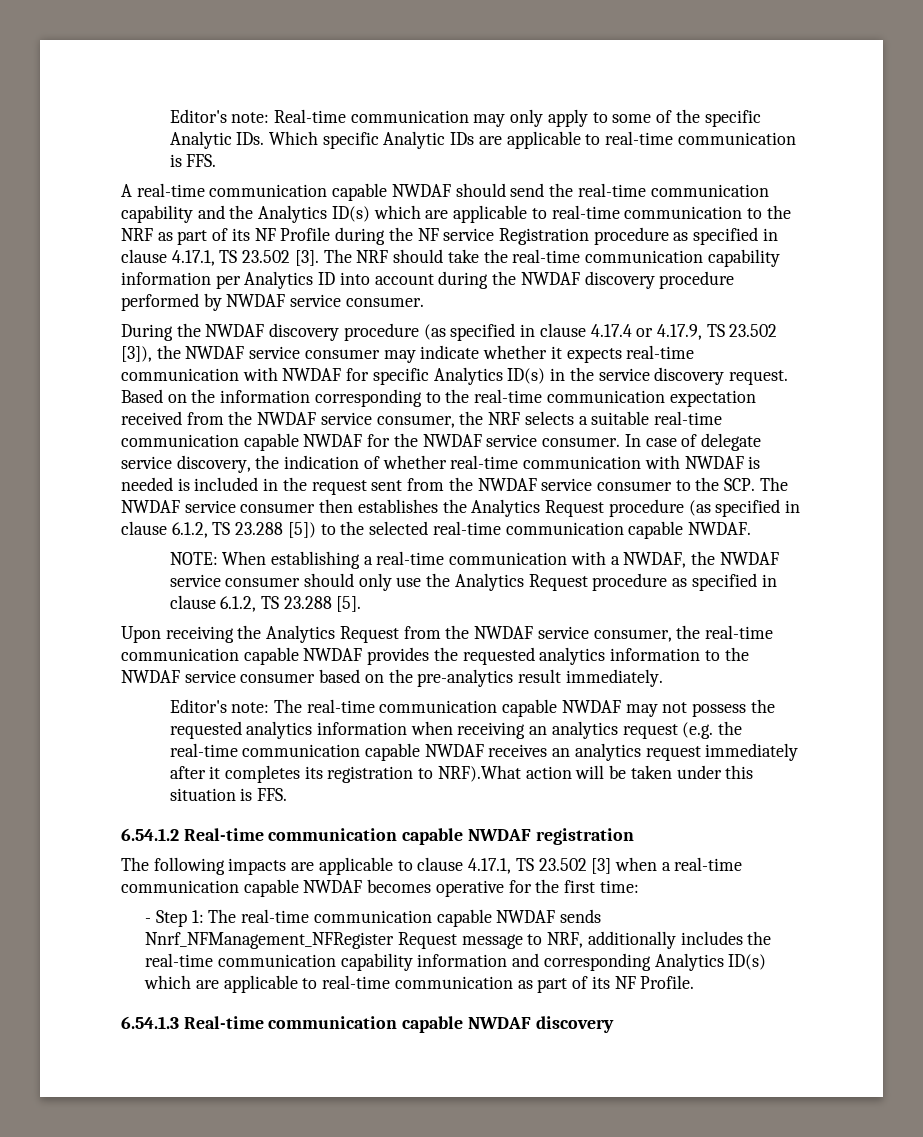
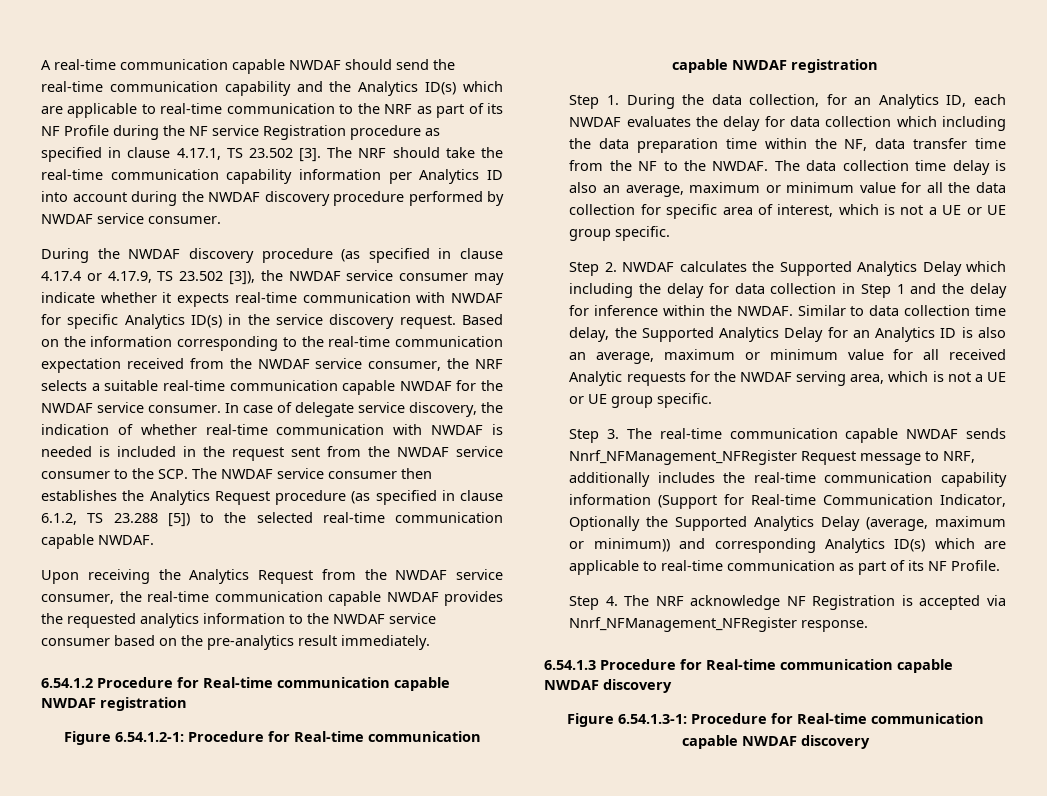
- Editor's note: Real-time communication may only apply to some of the specific Analytic IDs. Which specific Analytic IDs are applicable to real-time communication is FFS.
- NOTE: When establishing a real-time communication with a NWDAF, the NWDAF service consumer should only use the Analytics Request procedure as specified in clause 6.1.2, TS 23.288 [5].
- Editor's note: The real-time communication capable NWDAF may not possess the requested analytics information when receiving an analytics request (e.g. the real-time communication capable NWDAF receives an analytics request immediately after it completes its registration to NRF).What action will be taken under this situation is FFS.
- 6.54.1.2 Real-time communication capable NWDAF registration
- The following impacts are applicable to clause 4.17.1, TS 23.502 [3] when a real-time communication capable NWDAF becomes operative for the first time:
- - Step 1: The real-time communication capable NWDAF sends Nnrf_NFManagement_NFRegister Request message to NRF, additionally includes the real-time communication capability information and corresponding Analytics ID(s) which are applicable to real-time communication as part of its NF Profile.
+ 6.54.1.2 Procedure for Real-time communication capable NWDAF registration
+ Figure 6.54.1.2-1: Procedure for Real-time communication capable NWDAF registration
+ Step 1. During the data collection, for an Analytics ID, each NWDAF evaluates the delay for data collection which including the data preparation time within the NF, data transfer time from the NF to the NWDAF. The data collection time delay is also an average, maximum or minimum value for all the data collection for specific area of interest, which is not a UE or UE group specific.
+ Step 2. NWDAF calculates the Supported Analytics Delay which including the delay for data collection in Step 1 and the delay for inference within the NWDAF. Similar to data collection time delay, the Supported Analytics Delay for an Analytics ID is also an average, maximum or minimum value for all received Analytic requests for the NWDAF serving area, which is not a UE or UE group specific.
+ Step 3. The real-time communication capable NWDAF sends Nnrf_NFManagement_NFRegister Request message to NRF, additionally includes the real-time communication capability information (Support for Real-time Communication Indicator, Optionally the Supported Analytics Delay (average, maximum or minimum)) and corresponding Analytics ID(s) which are applicable to real-time communication as part of its NF Profile.
+ Step 4. The NRF acknowledge NF Registration is accepted via Nnrf_NFManagement_NFRegister response.
- 6.54.1.3 Real-time communication capable NWDAF discovery
+ 6.54.1.3 Procedure for Real-time communication capable NWDAF discovery
+ Figure 6.54.1.3-1: Procedure for Real-time communication capable NWDAF discovery

